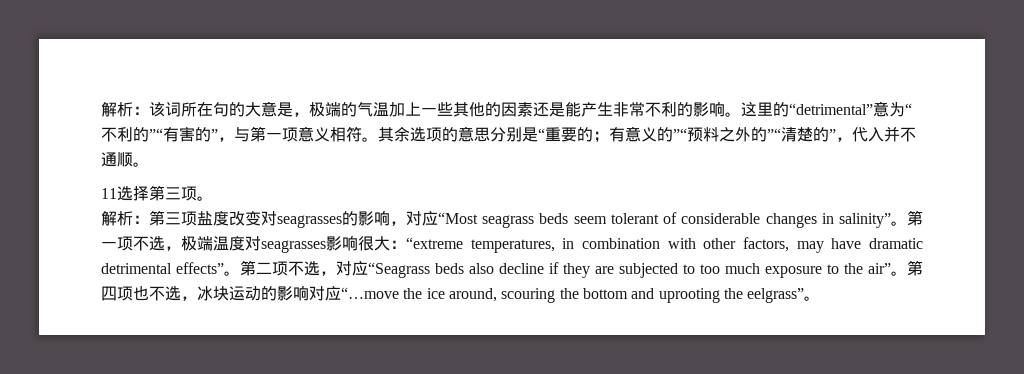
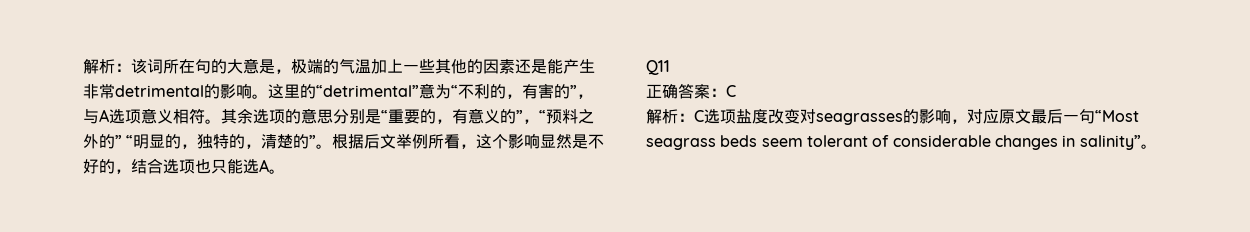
- 解析：该词所在句的大意是，极端的气温加上一些其他的因素还是能产生非常不利的影响。
+ 解析：该词所在句的大意是，极端的气温加上一些其他的因素还是能产生非常detrimental的影响。
- 这里的“detrimental”意为“不利的”“有害的”，与第一项意义相符。
+ 这里的“detrimental”意为“不利的，有害的”，与A选项意义相符。
- 其余选项的意思分别是“重要的；有意义的”“预料之外的”“清楚的”，代入并不通顺。
- 11选择第三项。
- 解析：第三项盐度改变对seagrasses的影响，对应“Most seagrass beds seem tolerant of considerable changes in salinity”。第一项不选，极端温度对seagrasses影响很大：“extreme temperatures, in combination with other factors, may have dramatic detrimental effects”。第二项不选，对应“Seagrass beds also decline if they are subjected to too much exposure to the air”。第四项也不选，冰块运动的影响对应“…move the ice around, scouring the bottom and uprooting the eelgrass”。
+ 其余选项的意思分别是“重要的，有意义的”，“预料之外的” “明显的，独特的，清楚的”。根据后文举例所看，这个影响显然是不好的，结合选项也只能选A。
+ Q11
+ 正确答案：C
+ 解析：C选项盐度改变对seagrasses的影响，对应原文最后一句“Most seagrass beds seem tolerant of considerable changes in salinity”。

